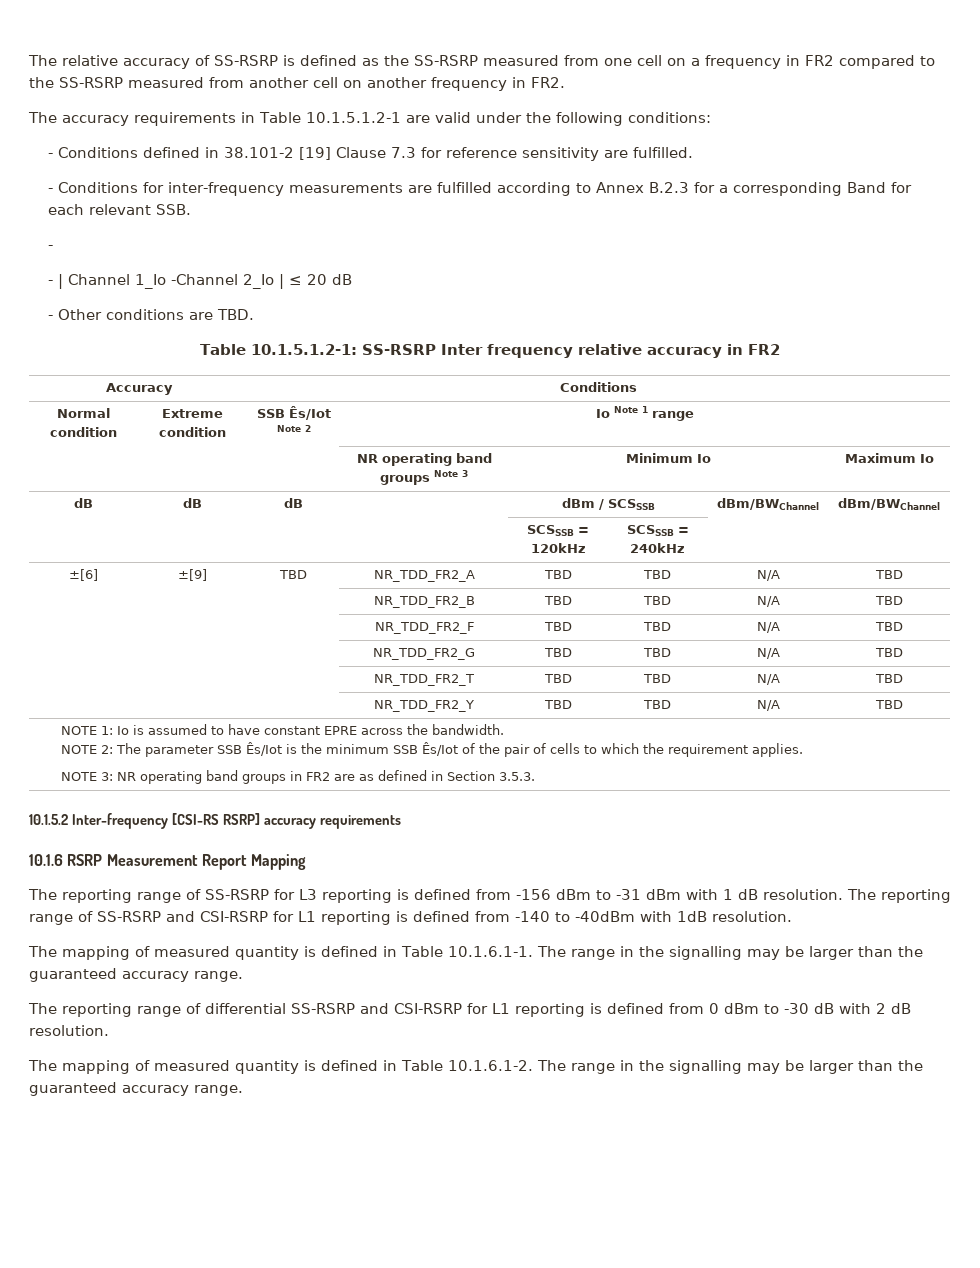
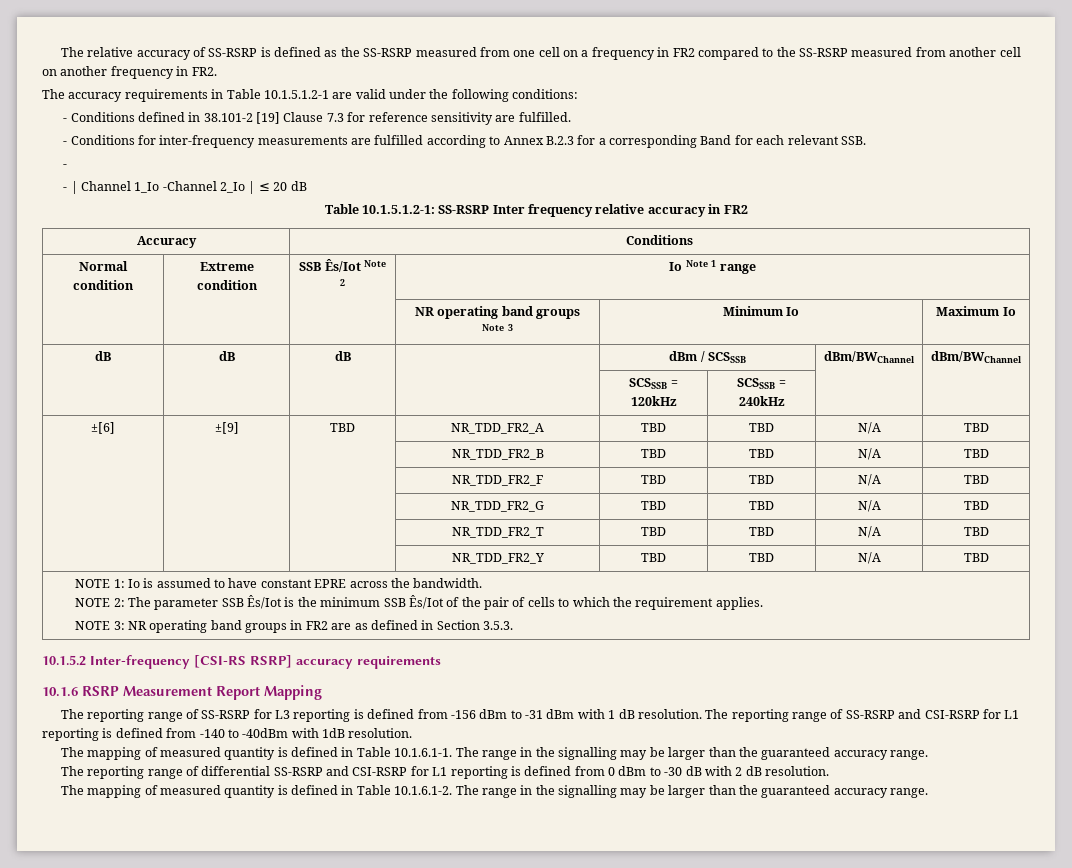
- - Other conditions are TBD.

